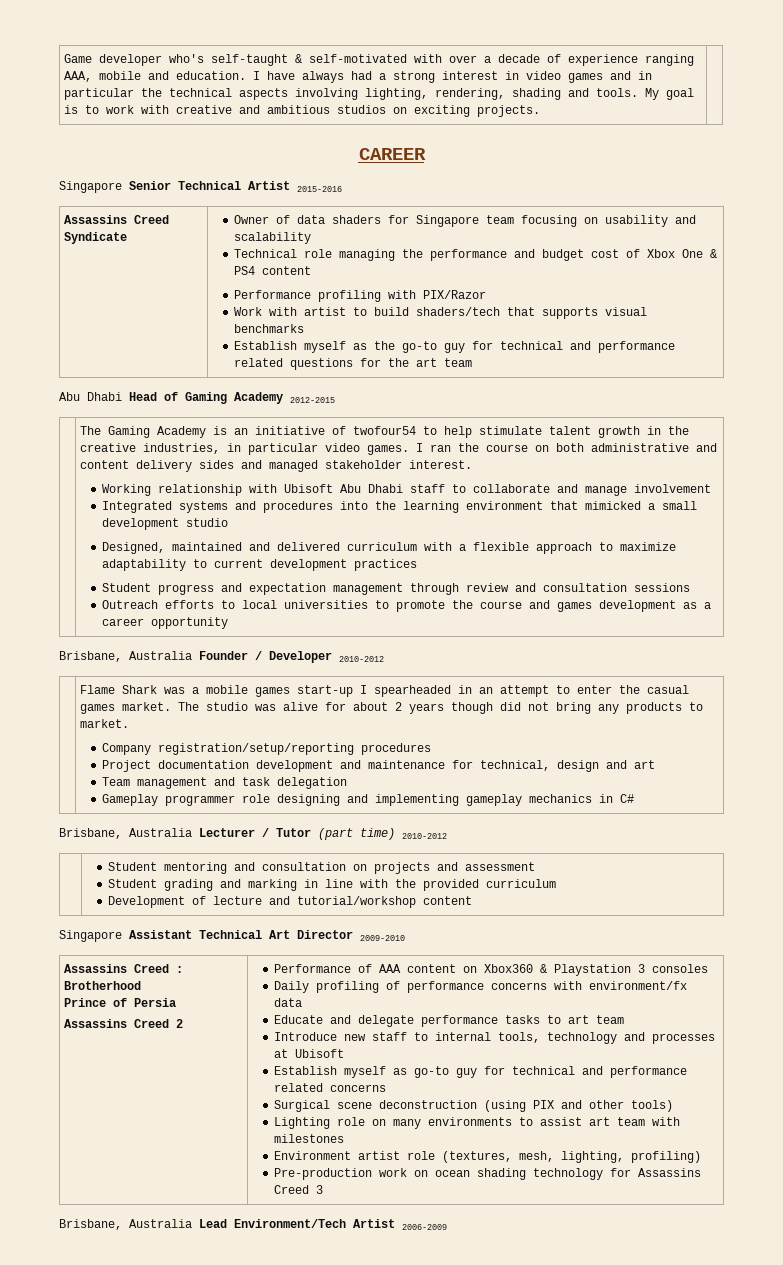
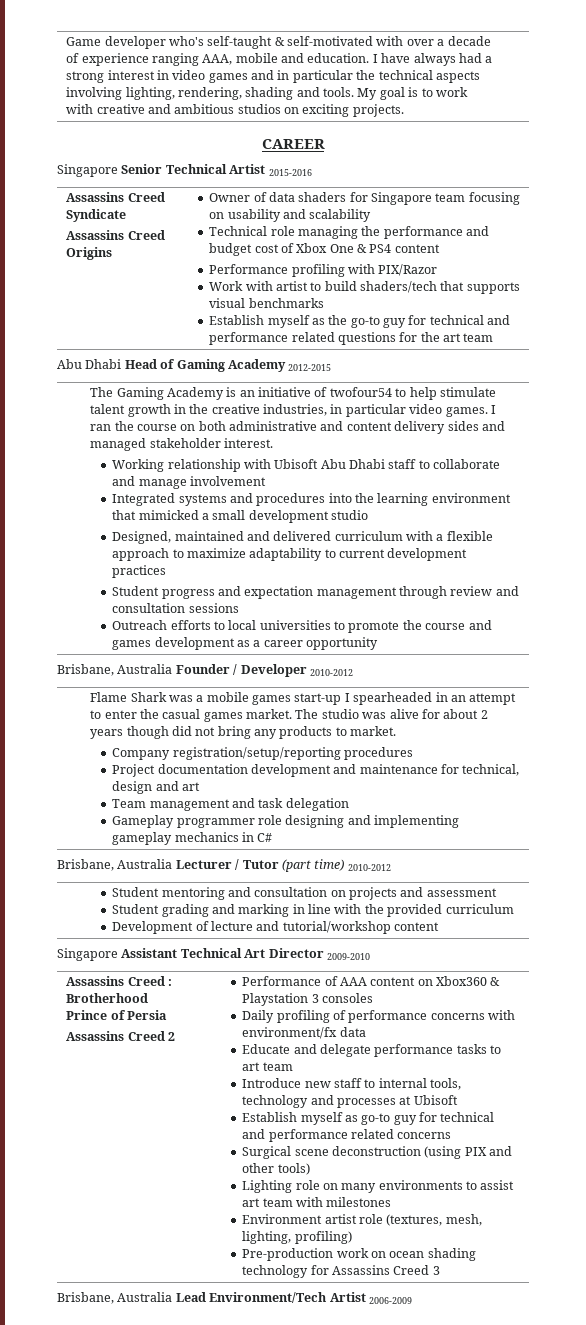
+ Assassins Creed Origins

